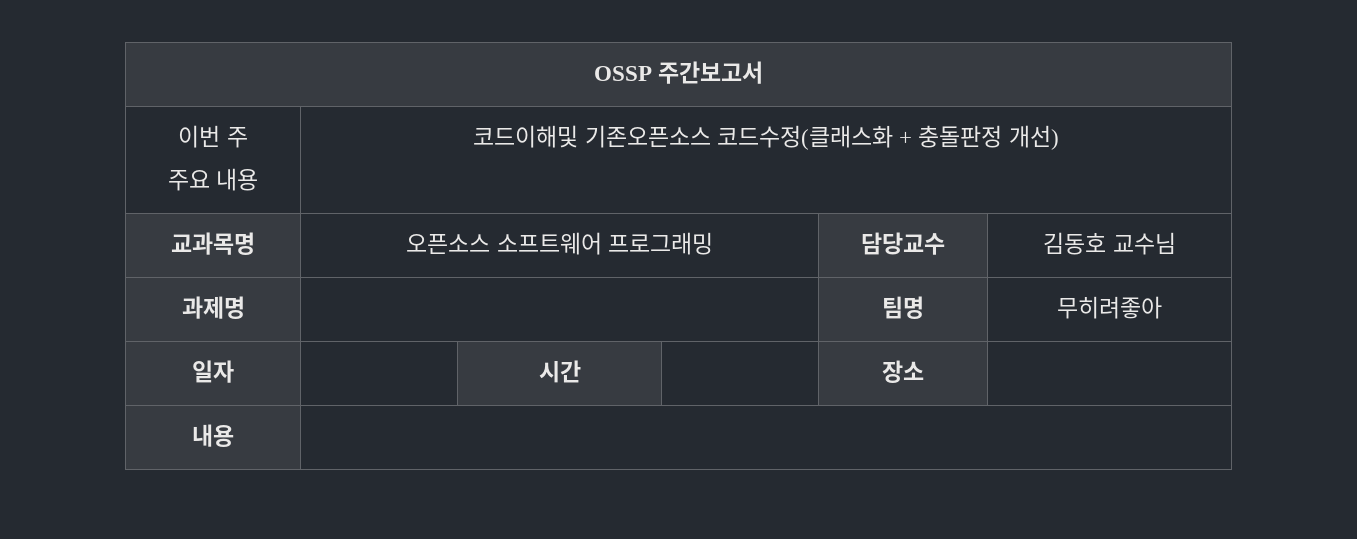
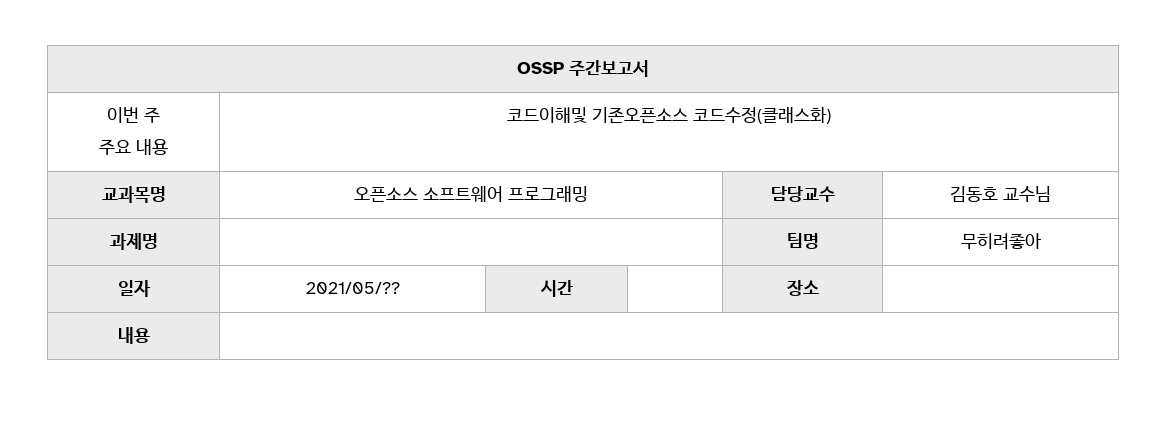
  이번 주
- 주요 내용 | 코드이해및 기존오픈소스 코드수정(클래스화 + 충돌판정 개선)
+ 주요 내용 | 코드이해및 기존오픈소스 코드수정(클래스화)
- 일자 | | 시간 | | 장소 |
+ 일자 | 2021/05/?? | 시간 | | 장소 |

